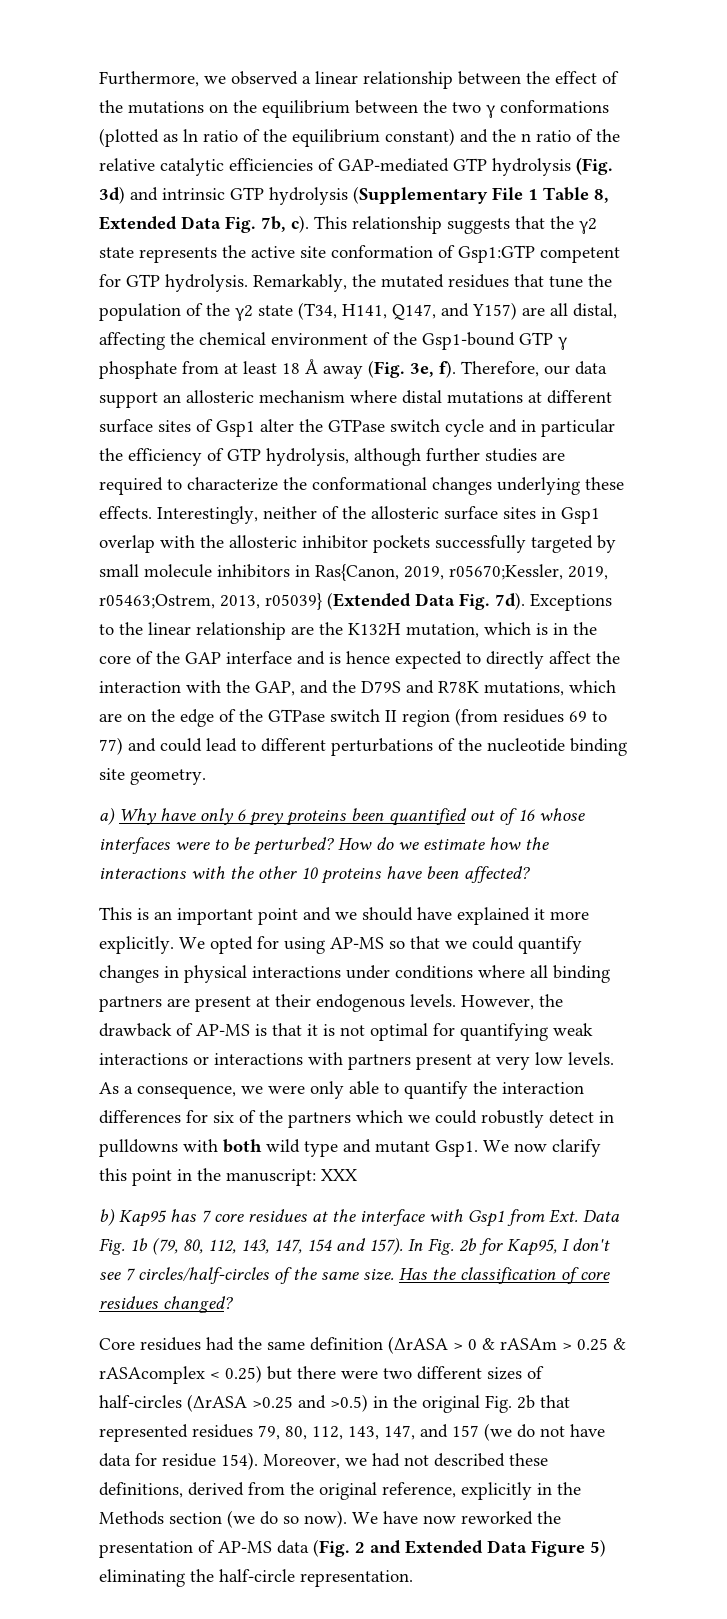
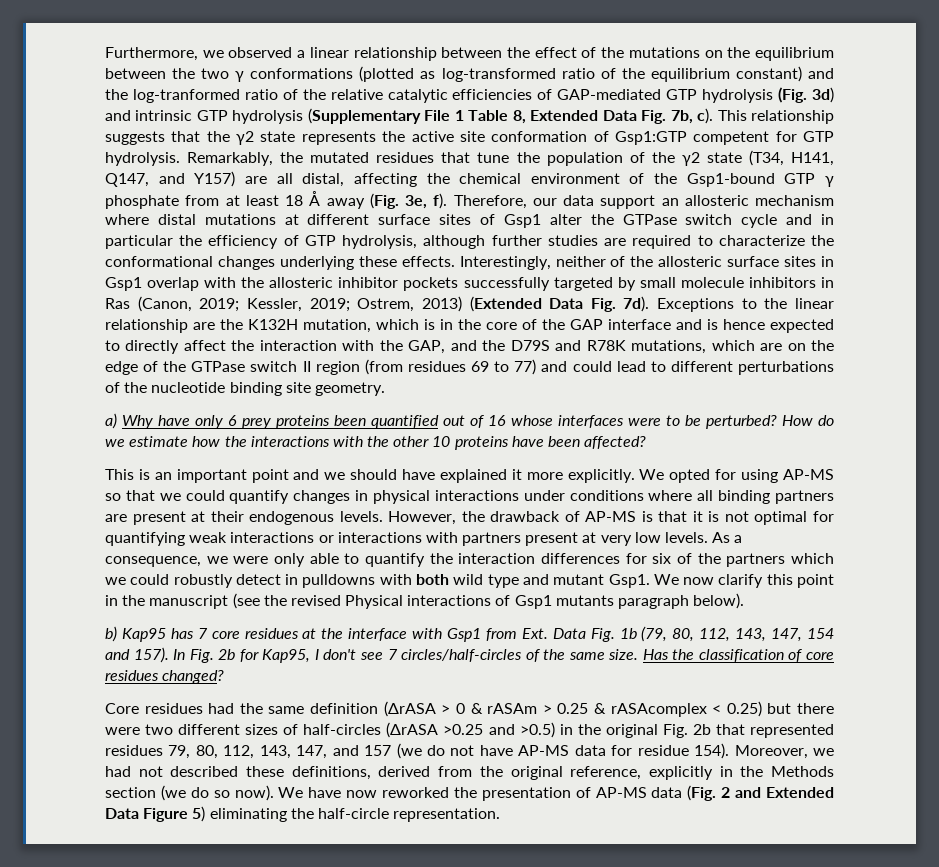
- Furthermore, we observed a linear relationship between the effect of the mutations on the equilibrium between the two γ conformations (plotted as ln ratio of the equilibrium constant) and the n ratio of the relative catalytic efficiencies of GAP-mediated GTP hydrolysis (Fig. 3d) and intrinsic GTP hydrolysis (Supplementary File 1 Table 8, Extended Data Fig. 7b, c).
+ Furthermore, we observed a linear relationship between the effect of the mutations on the equilibrium between the two γ conformations (plotted as log-transformed ratio of the equilibrium constant) and the log-tranformed ratio of the relative catalytic efficiencies of GAP-mediated GTP hydrolysis (Fig. 3d) and intrinsic GTP hydrolysis (Supplementary File 1 Table 8, Extended Data Fig. 7b, c).
- Interestingly, neither of the allosteric surface sites in Gsp1 overlap with the allosteric inhibitor pockets successfully targeted by small molecule inhibitors in Ras{Canon, 2019, r05670;Kessler, 2019, r05463;Ostrem, 2013, r05039} (Extended Data Fig. 7d).
+ Interestingly, neither of the allosteric surface sites in Gsp1 overlap with the allosteric inhibitor pockets successfully targeted by small molecule inhibitors in Ras (Canon, 2019; Kessler, 2019; Ostrem, 2013) (Extended Data Fig. 7d).
- We now clarify this point in the manuscript: XXX
+ We now clarify this point in the manuscript (see the revised Physical interactions of Gsp1 mutants paragraph below).
- Core residues had the same definition (ΔrASA > 0 & rASAm > 0.25 & rASAcomplex < 0.25) but there were two different sizes of half-circles (ΔrASA >0.25 and >0.5) in the original Fig. 2b that represented residues 79, 80, 112, 143, 147, and 157 (we do not have data for residue 154).
+ Core residues had the same definition (ΔrASA > 0 & rASAm > 0.25 & rASAcomplex < 0.25) but there were two different sizes of half-circles (ΔrASA >0.25 and >0.5) in the original Fig. 2b that represented residues 79, 80, 112, 143, 147, and 157 (we do not have AP-MS data for residue 154).

